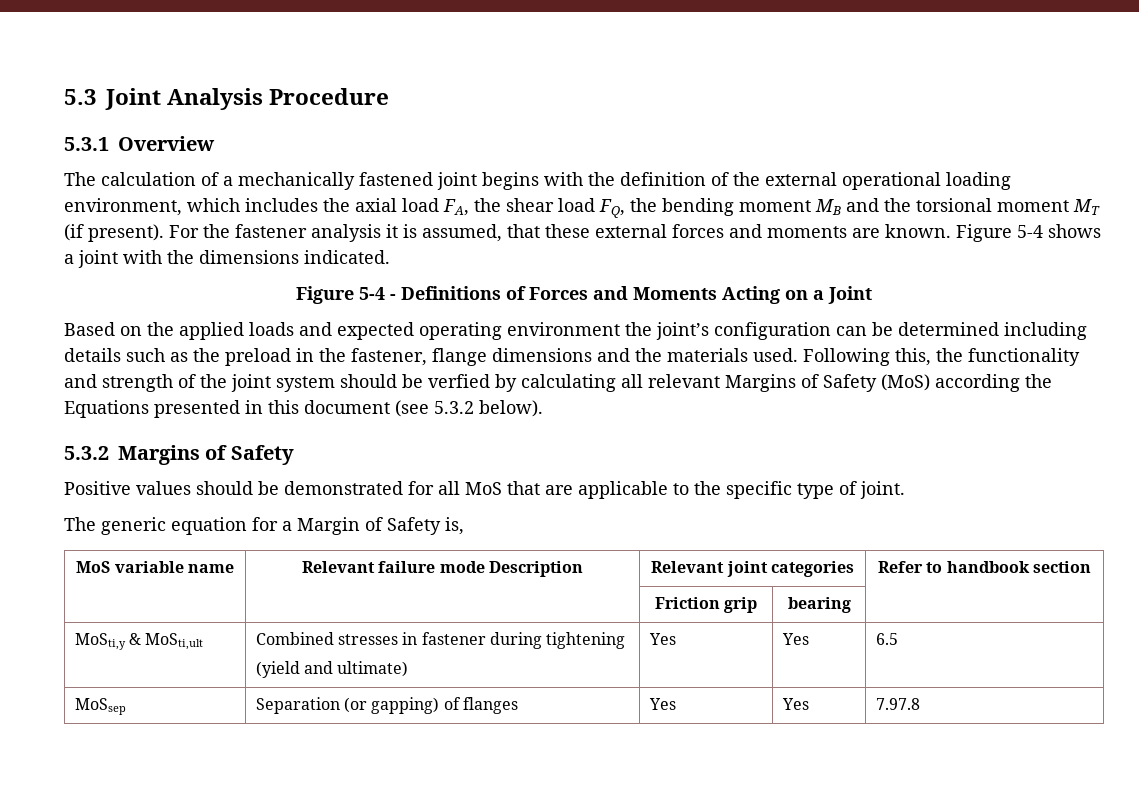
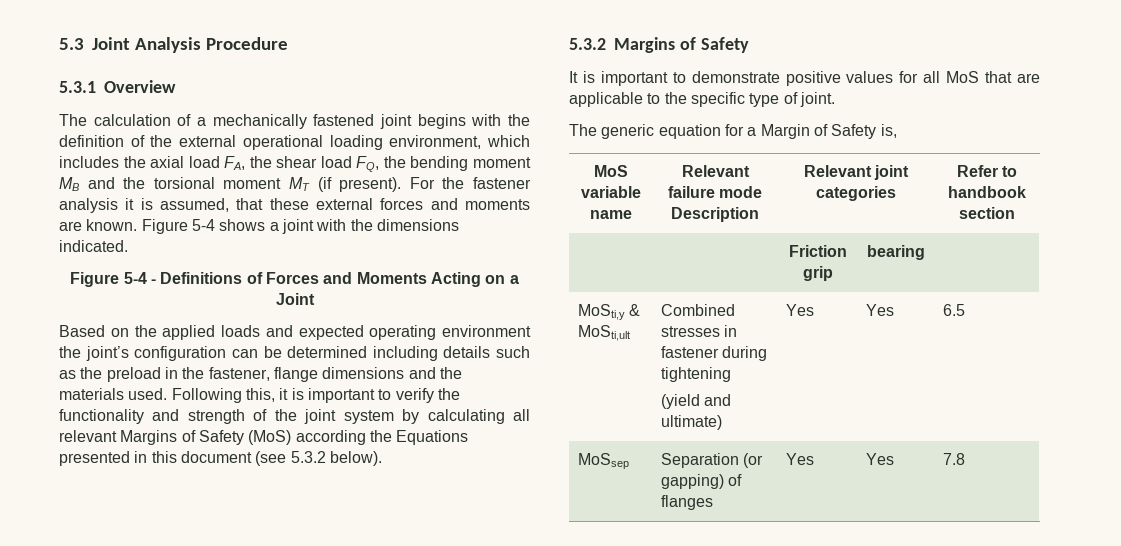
- Following this, the functionality and strength of the joint system should be verfied by calculating all relevant Margins of Safety (MoS) according the Equations presented in this document (see 5.3.2 below).
+ Following this, it is important to verify the functionality and strength of the joint system by calculating all relevant Margins of Safety (MoS) according the Equations presented in this document (see 5.3.2 below).
- Positive values should be demonstrated for all MoS that are applicable to the specific type of joint.
+ It is important to demonstrate positive values for all MoS that are applicable to the specific type of joint.
- MoSsep | Separation (or gapping) of flanges | Yes | Yes | 7.97.8
+ MoSsep | Separation (or gapping) of flanges | Yes | Yes | 7.8

